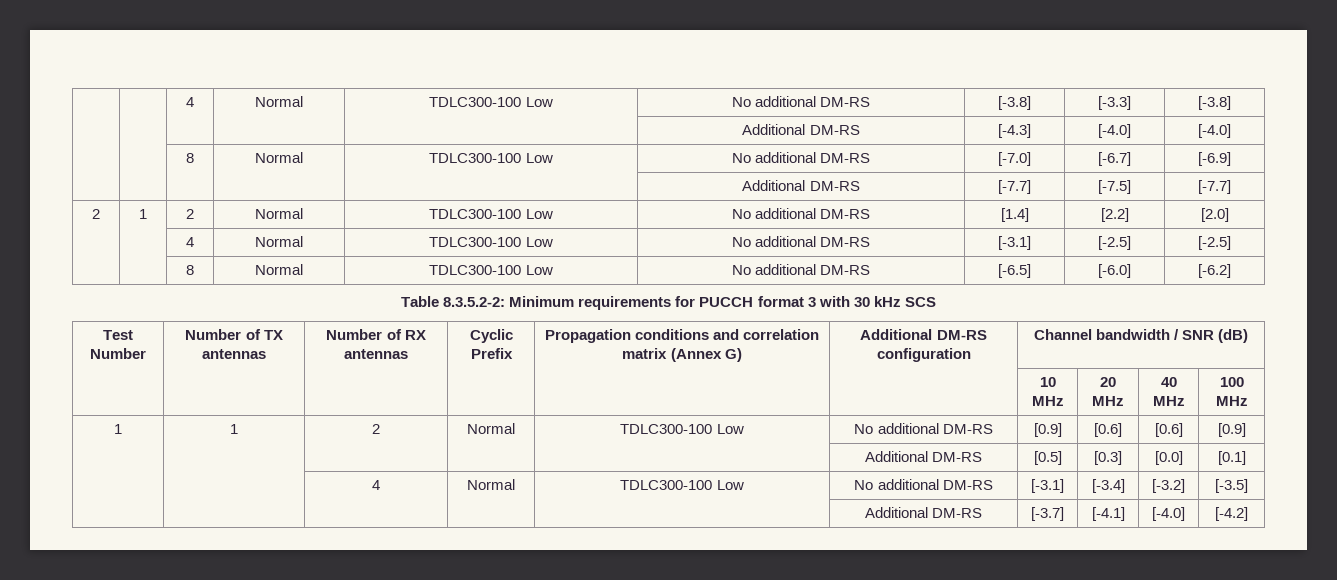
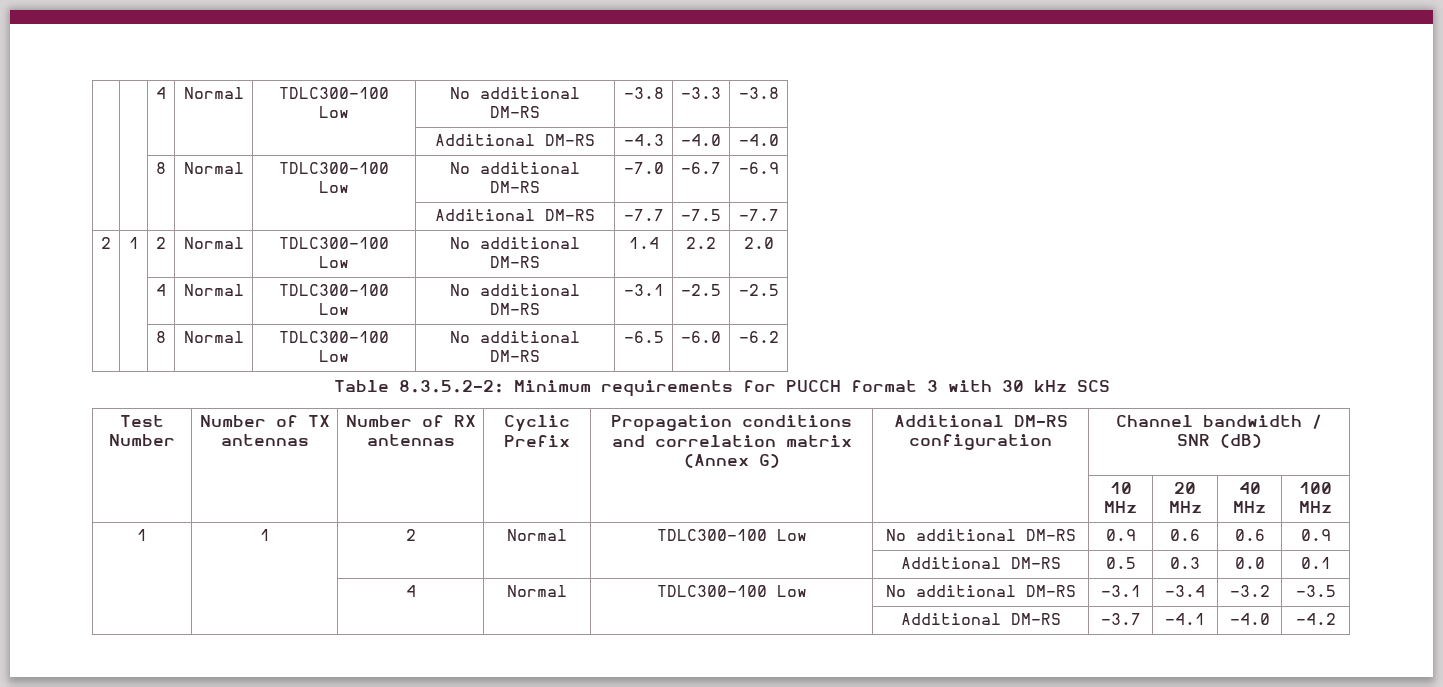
- | | 4 | Normal | TDLC300-100 Low | No additional DM-RS | [-3.8] | [-3.3] | [-3.8]
- | | | | | Additional DM-RS | [-4.3] | [-4.0] | [-4.0]
- | | 8 | Normal | TDLC300-100 Low | No additional DM-RS | [-7.0] | [-6.7] | [-6.9]
- | | | | | Additional DM-RS | [-7.7] | [-7.5] | [-7.7]
+ | | 4 | Normal | TDLC300-100 Low | No additional DM-RS | -3.8 | -3.3 | -3.8
+ | | | | | Additional DM-RS | -4.3 | -4.0 | -4.0
+ | | 8 | Normal | TDLC300-100 Low | No additional DM-RS | -7.0 | -6.7 | -6.9
+ | | | | | Additional DM-RS | -7.7 | -7.5 | -7.7
- 2 | 1 | 2 | Normal | TDLC300-100 Low | No additional DM-RS | [1.4] | [2.2] | [2.0]
- | | 4 | Normal | TDLC300-100 Low | No additional DM-RS | [-3.1] | [-2.5] | [-2.5]
- | | 8 | Normal | TDLC300-100 Low | No additional DM-RS | [-6.5] | [-6.0] | [-6.2]
+ 2 | 1 | 2 | Normal | TDLC300-100 Low | No additional DM-RS | 1.4 | 2.2 | 2.0
+ | | 4 | Normal | TDLC300-100 Low | No additional DM-RS | -3.1 | -2.5 | -2.5
+ | | 8 | Normal | TDLC300-100 Low | No additional DM-RS | -6.5 | -6.0 | -6.2
- 1 | 1 | 2 | Normal | TDLC300-100 Low | No additional DM-RS | [0.9] | [0.6] | [0.6] | [0.9]
- | | | | | Additional DM-RS | [0.5] | [0.3] | [0.0] | [0.1]
- | | 4 | Normal | TDLC300-100 Low | No additional DM-RS | [-3.1] | [-3.4] | [-3.2] | [-3.5]
- | | | | | Additional DM-RS | [-3.7] | [-4.1] | [-4.0] | [-4.2]
+ 1 | 1 | 2 | Normal | TDLC300-100 Low | No additional DM-RS | 0.9 | 0.6 | 0.6 | 0.9
+ | | | | | Additional DM-RS | 0.5 | 0.3 | 0.0 | 0.1
+ | | 4 | Normal | TDLC300-100 Low | No additional DM-RS | -3.1 | -3.4 | -3.2 | -3.5
+ | | | | | Additional DM-RS | -3.7 | -4.1 | -4.0 | -4.2

